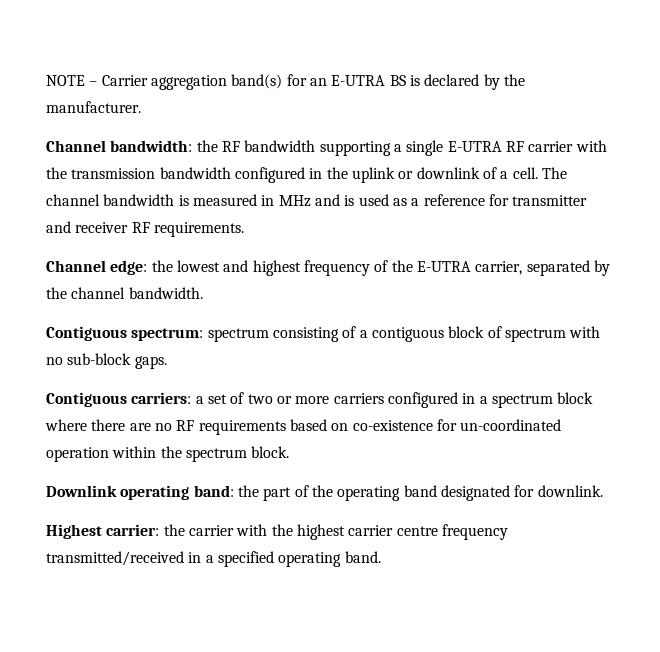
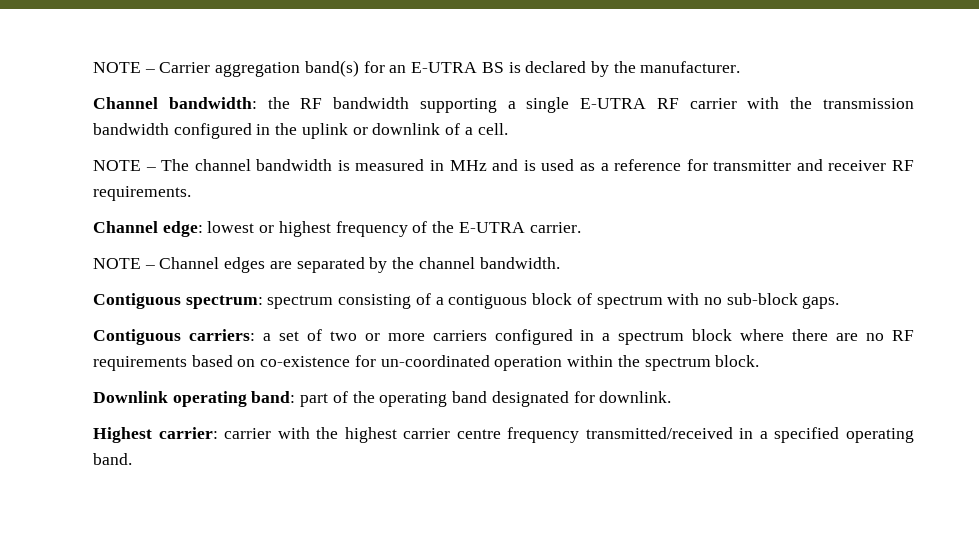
- Channel bandwidth: the RF bandwidth supporting a single E-UTRA RF carrier with the transmission bandwidth configured in the uplink or downlink of a cell. The channel bandwidth is measured in MHz and is used as a reference for transmitter and receiver RF requirements.
+ Channel bandwidth: the RF bandwidth supporting a single E-UTRA RF carrier with the transmission bandwidth configured in the uplink or downlink of a cell.
+ NOTE – The channel bandwidth is measured in MHz and is used as a reference for transmitter and receiver RF requirements.
- Channel edge: the lowest and highest frequency of the E-UTRA carrier, separated by the channel bandwidth.
+ Channel edge: lowest or highest frequency of the E-UTRA carrier.
+ NOTE – Channel edges are separated by the channel bandwidth.
- Downlink operating band: the part of the operating band designated for downlink.
+ Downlink operating band: part of the operating band designated for downlink.
- Highest carrier: the carrier with the highest carrier centre frequency transmitted/received in a specified operating band.
+ Highest carrier: carrier with the highest carrier centre frequency transmitted/received in a specified operating band.

